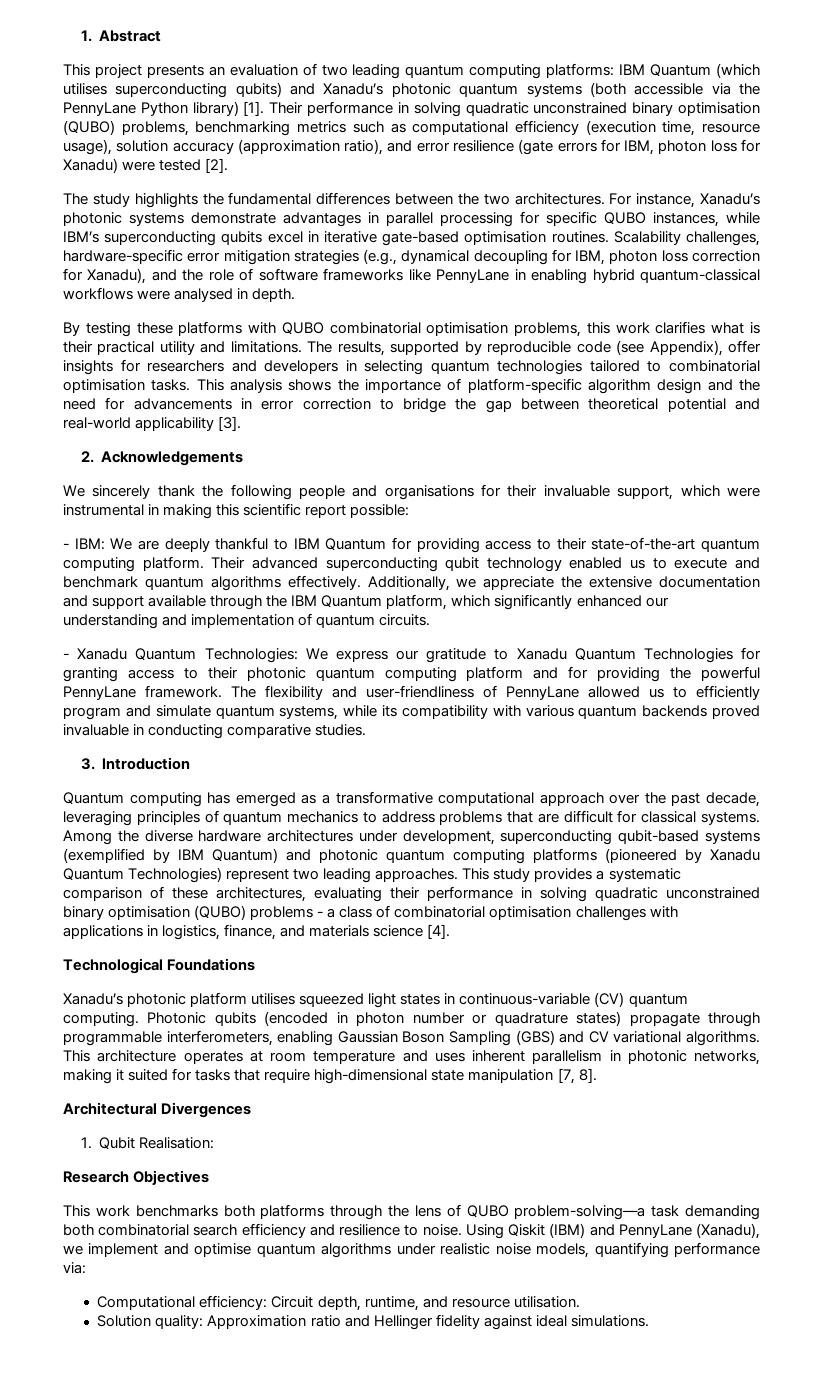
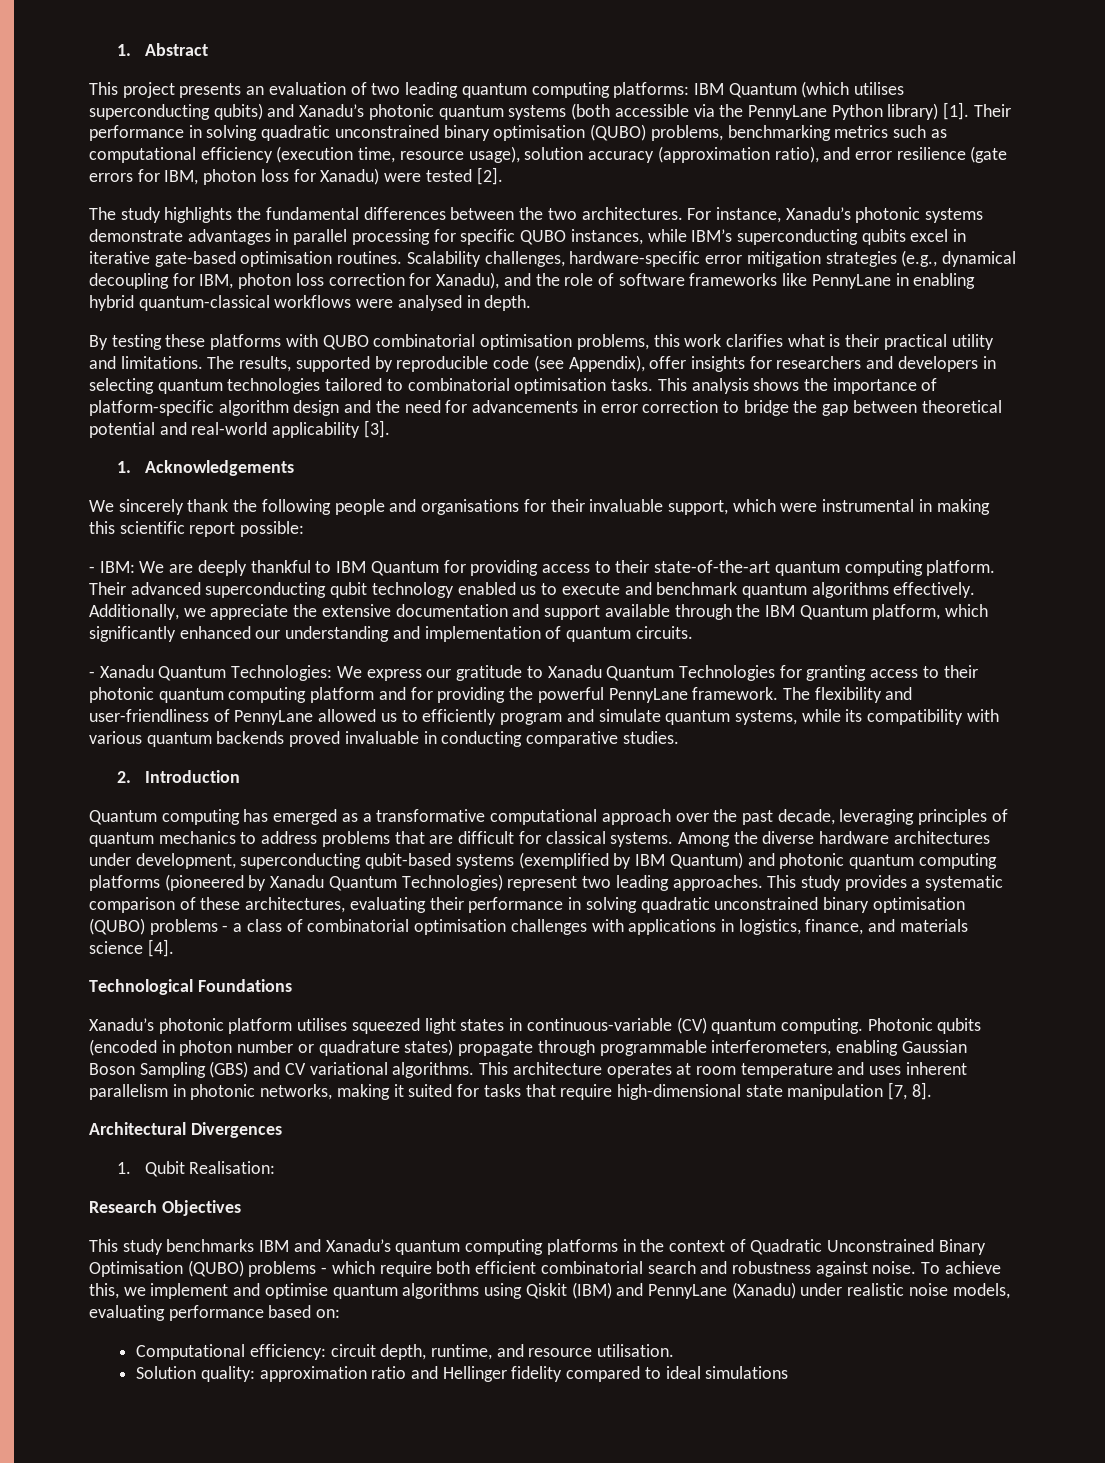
- 2. Acknowledgements
+ 1. Acknowledgements
- 3. Introduction
+ 2. Introduction
- This work benchmarks both platforms through the lens of QUBO problem-solving—a task demanding both combinatorial search efficiency and resilience to noise. Using Qiskit (IBM) and PennyLane (Xanadu), we implement and optimise quantum algorithms under realistic noise models, quantifying performance via:
+ This study benchmarks IBM and Xanadu’s quantum computing platforms in the context of Quadratic Unconstrained Binary Optimisation (QUBO) problems - which require both efficient combinatorial search and robustness against noise. To achieve this, we implement and optimise quantum algorithms using Qiskit (IBM) and PennyLane (Xanadu) under realistic noise models, evaluating performance based on:
- Computational efficiency: Circuit depth, runtime, and resource utilisation.
+ Computational efficiency: circuit depth, runtime, and resource utilisation.
- Solution quality: Approximation ratio and Hellinger fidelity against ideal simulations.
+ Solution quality: approximation ratio and Hellinger fidelity compared to ideal simulations

